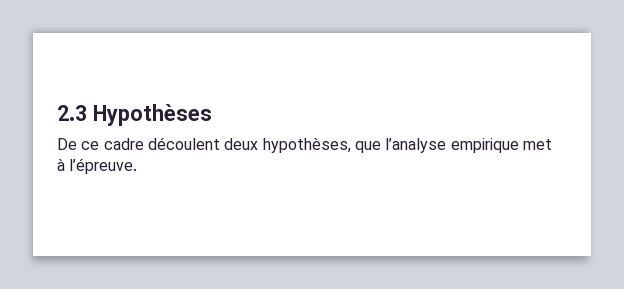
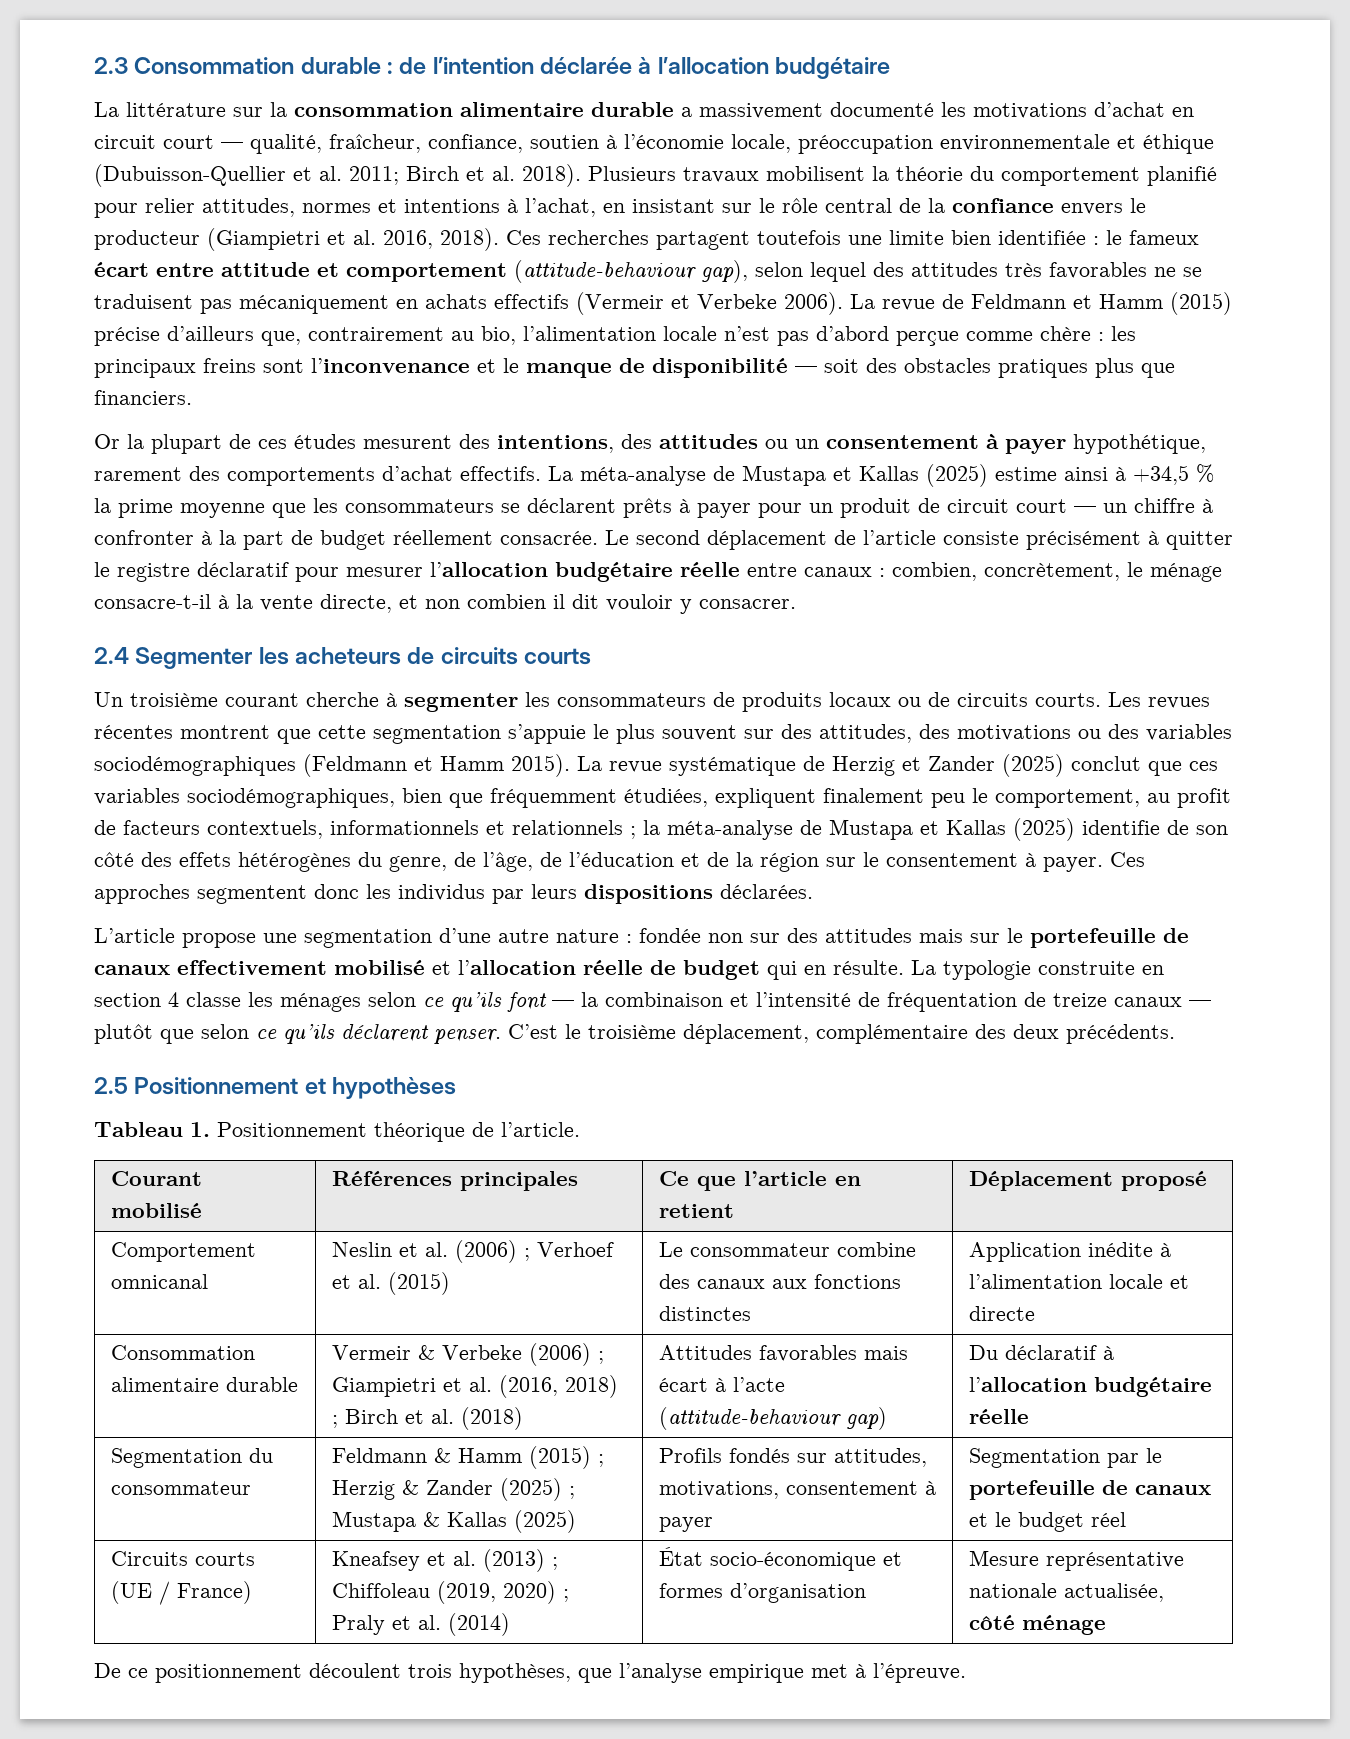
- 2.3 Hypothèses
+ 2.3 Consommation durable : de l’intention déclarée à l’allocation budgétaire
+ La littérature sur la consommation alimentaire durable a massivement documenté les motivations d’achat en circuit court — qualité, fraîcheur, confiance, soutien à l’économie locale, préoccupation environnementale et éthique (Dubuisson-Quellier et al. 2011; Birch et al. 2018). Plusieurs travaux mobilisent la théorie du comportement planifié pour relier attitudes, normes et intentions à l’achat, en insistant sur le rôle central de la confiance envers le producteur (Giampietri et al. 2016, 2018). Ces recherches partagent toutefois une limite bien identifiée : le fameux écart entre attitude et comportement (attitude-behaviour gap), selon lequel des attitudes très favorables ne se traduisent pas mécaniquement en achats effectifs (Vermeir et Verbeke 2006). La revue de Feldmann et Hamm (2015) précise d’ailleurs que, contrairement au bio, l’alimentation locale n’est pas d’abord perçue comme chère : les principaux freins sont l’inconvenance et le manque de disponibilité — soit des obstacles pratiques plus que financiers.
+ Or la plupart de ces études mesurent des intentions, des attitudes ou un consentement à payer hypothétique, rarement des comportements d’achat effectifs. La méta-analyse de Mustapa et Kallas (2025) estime ainsi à +34,5 % la prime moyenne que les consommateurs se déclarent prêts à payer pour un produit de circuit court — un chiffre à confronter à la part de budget réellement consacrée. Le second déplacement de l’article consiste précisément à quitter le registre déclaratif pour mesurer l’allocation budgétaire réelle entre canaux : combien, concrètement, le ménage consacre-t-il à la vente directe, et non combien il dit vouloir y consacrer.
+ 2.4 Segmenter les acheteurs de circuits courts
+ Un troisième courant cherche à segmenter les consommateurs de produits locaux ou de circuits courts. Les revues récentes montrent que cette segmentation s’appuie le plus souvent sur des attitudes, des motivations ou des variables sociodémographiques (Feldmann et Hamm 2015). La revue systématique de Herzig et Zander (2025) conclut que ces variables sociodémographiques, bien que fréquemment étudiées, expliquent finalement peu le comportement, au profit de facteurs contextuels, informationnels et relationnels ; la méta-analyse de Mustapa et Kallas (2025) identifie de son côté des effets hétérogènes du genre, de l’âge, de l’éducation et de la région sur le consentement à payer. Ces approches segmentent donc les individus par leurs dispositions déclarées.
+ L’article propose une segmentation d’une autre nature : fondée non sur des attitudes mais sur le portefeuille de canaux effectivement mobilisé et l’allocation réelle de budget qui en résulte. La typologie construite en section 4 classe les ménages selon ce qu’ils font — la combinaison et l’intensité de fréquentation de treize canaux — plutôt que selon ce qu’ils déclarent penser. C’est le troisième déplacement, complémentaire des deux précédents.
+ 2.5 Positionnement et hypothèses
+ Tableau 1. Positionnement théorique de l’article.
+ Courant mobilisé | Références principales | Ce que l’article en retient | Déplacement proposé
+ Comportement omnicanal | Neslin et al. (2006) ; Verhoef et al. (2015) | Le consommateur combine des canaux aux fonctions distinctes | Application inédite à l’alimentation locale et directe
+ Consommation alimentaire durable | Vermeir & Verbeke (2006) ; Giampietri et al. (2016, 2018) ; Birch et al. (2018) | Attitudes favorables mais écart à l’acte (attitude-behaviour gap) | Du déclaratif à l’allocation budgétaire réelle
+ Segmentation du consommateur | Feldmann & Hamm (2015) ; Herzig & Zander (2025) ; Mustapa & Kallas (2025) | Profils fondés sur attitudes, motivations, consentement à payer | Segmentation par le portefeuille de canaux et le budget réel
+ Circuits courts (UE / France) | Kneafsey et al. (2013) ; Chiffoleau (2019, 2020) ; Praly et al. (2014) | État socio-économique et formes d’organisation | Mesure représentative nationale actualisée, côté ménage
- De ce cadre découlent deux hypothèses, que l’analyse empirique met à l’épreuve.
+ De ce positionnement découlent trois hypothèses, que l’analyse empirique met à l’épreuve.

